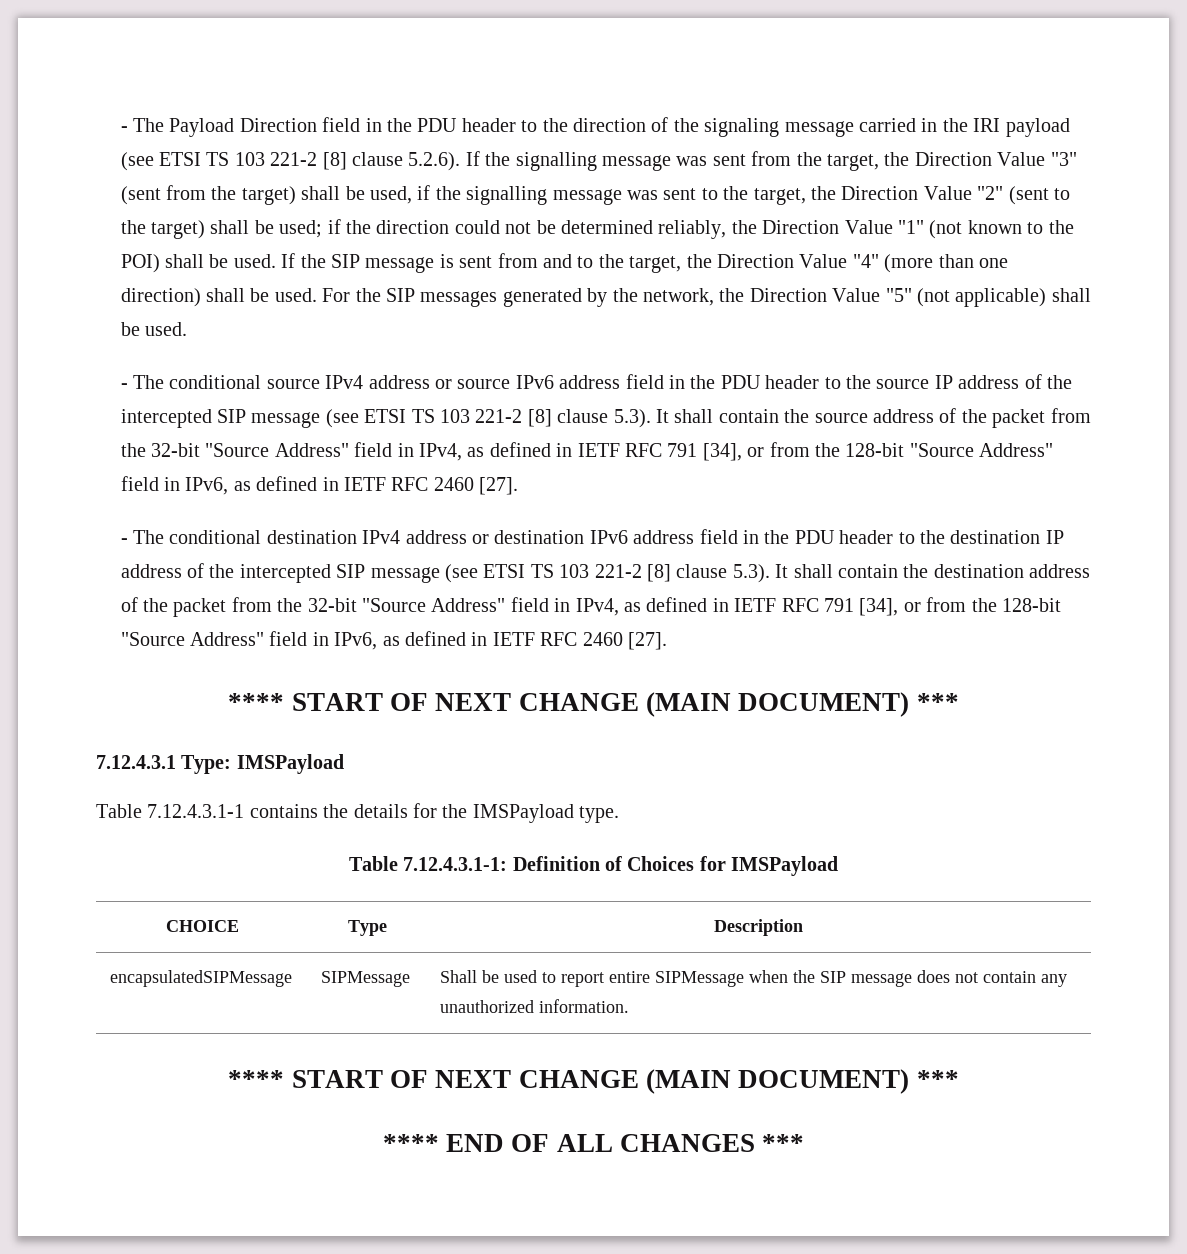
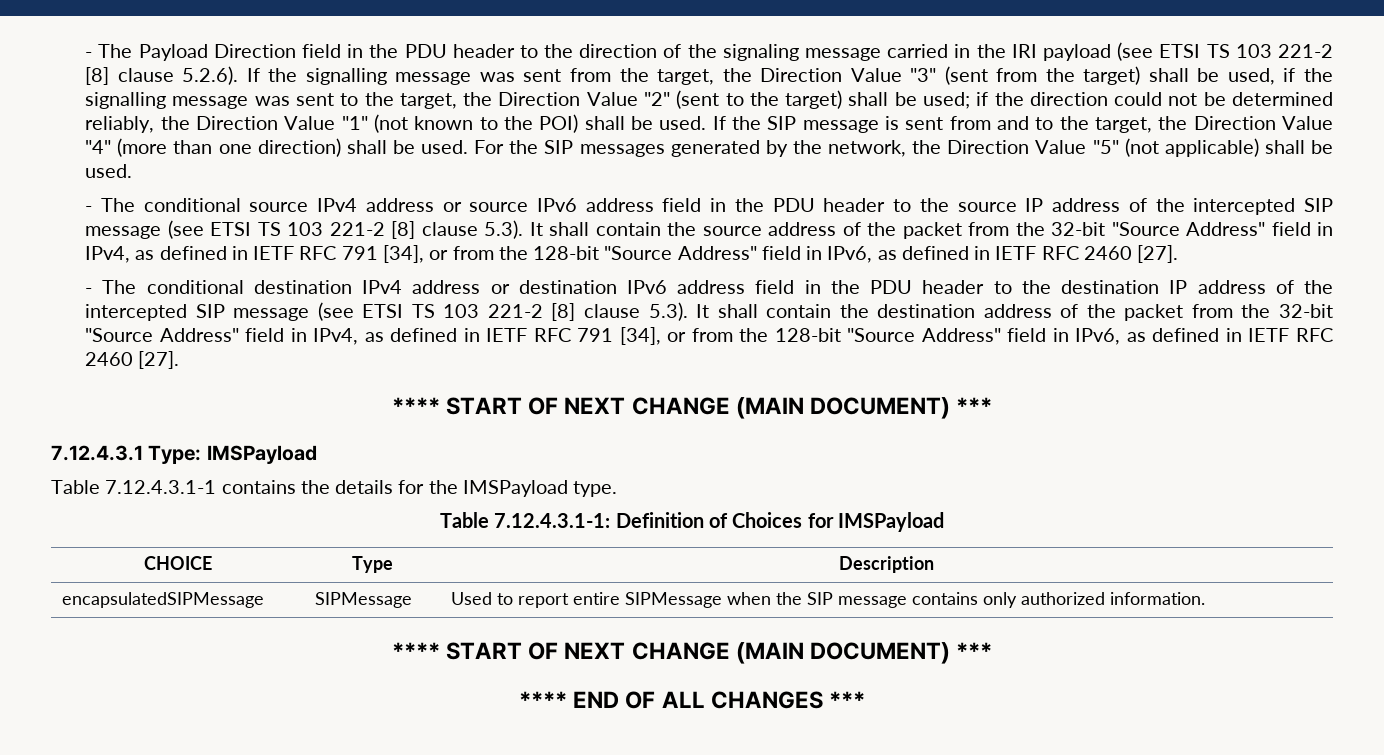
- encapsulatedSIPMessage | SIPMessage | Shall be used to report entire SIPMessage when the SIP message does not contain any unauthorized information.
+ encapsulatedSIPMessage | SIPMessage | Used to report entire SIPMessage when the SIP message contains only authorized information.

